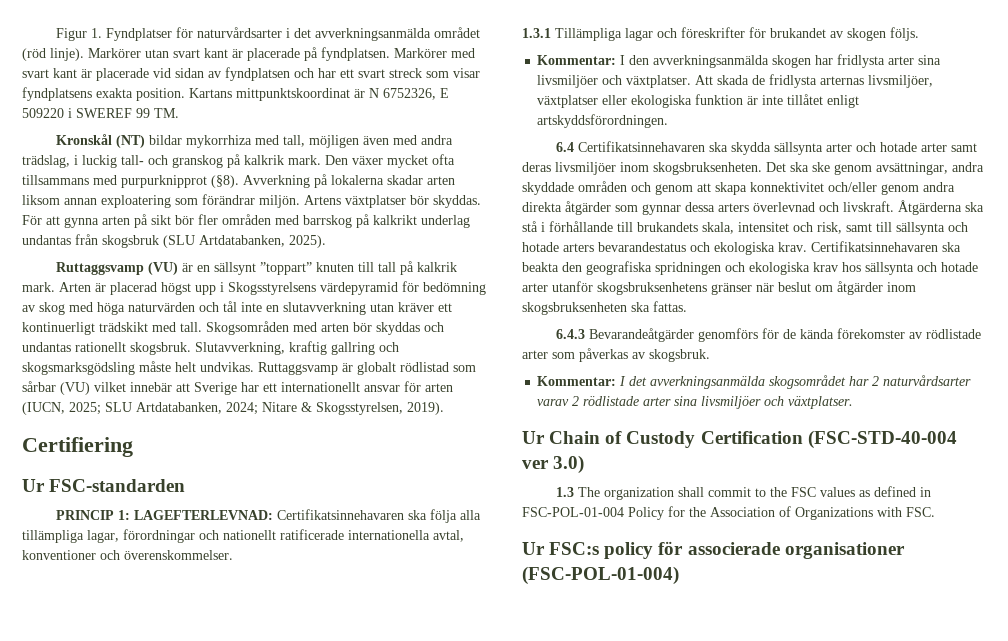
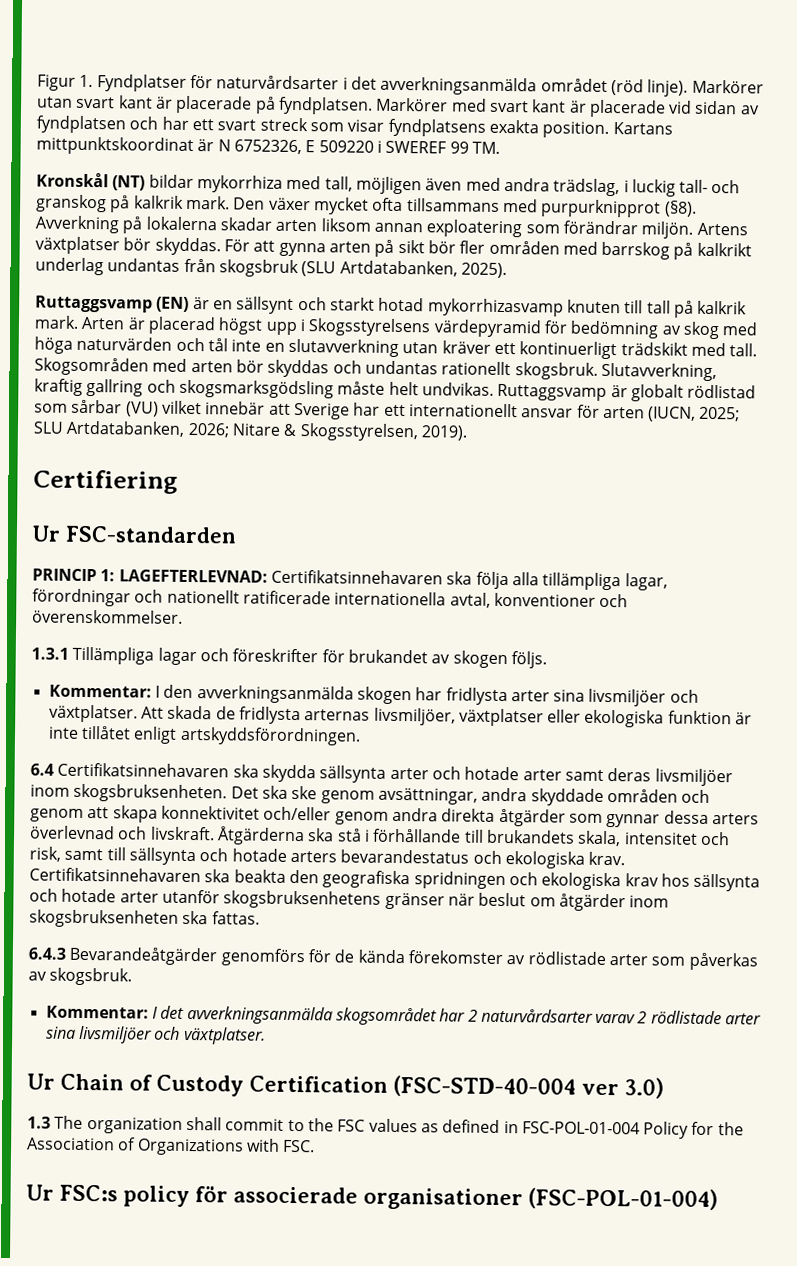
- Ruttaggsvamp (VU) är en sällsynt ”toppart” knuten till tall på kalkrik mark.
+ Ruttaggsvamp (EN) är en sällsynt och starkt hotad mykorrhizasvamp knuten till tall på kalkrik mark.
- Ruttaggsvamp är globalt rödlistad som sårbar (VU) vilket innebär att Sverige har ett internationellt ansvar för arten (IUCN, 2025; SLU Artdatabanken, 2024; Nitare & Skogsstyrelsen, 2019).
+ Ruttaggsvamp är globalt rödlistad som sårbar (VU) vilket innebär att Sverige har ett internationellt ansvar för arten (IUCN, 2025; SLU Artdatabanken, 2026; Nitare & Skogsstyrelsen, 2019).

